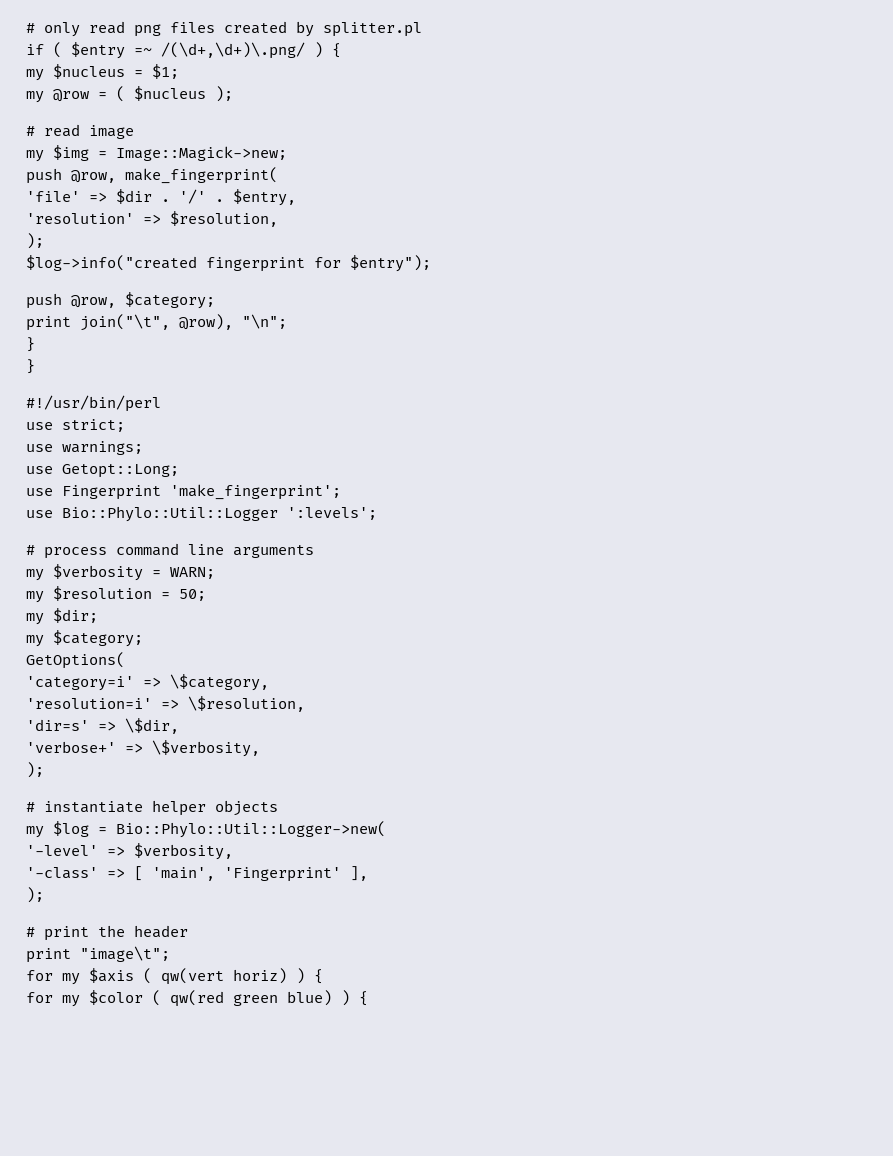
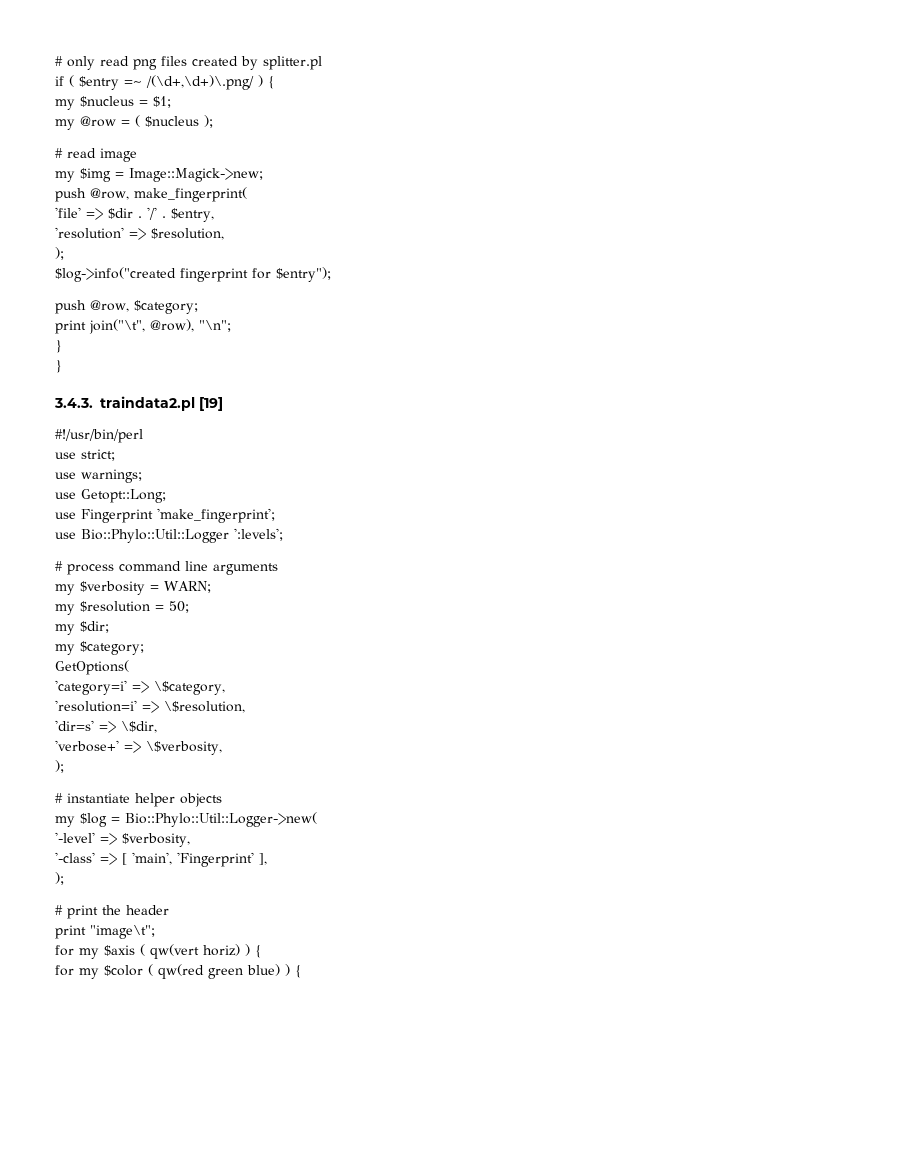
+ 3.4.3. traindata2.pl [19]

